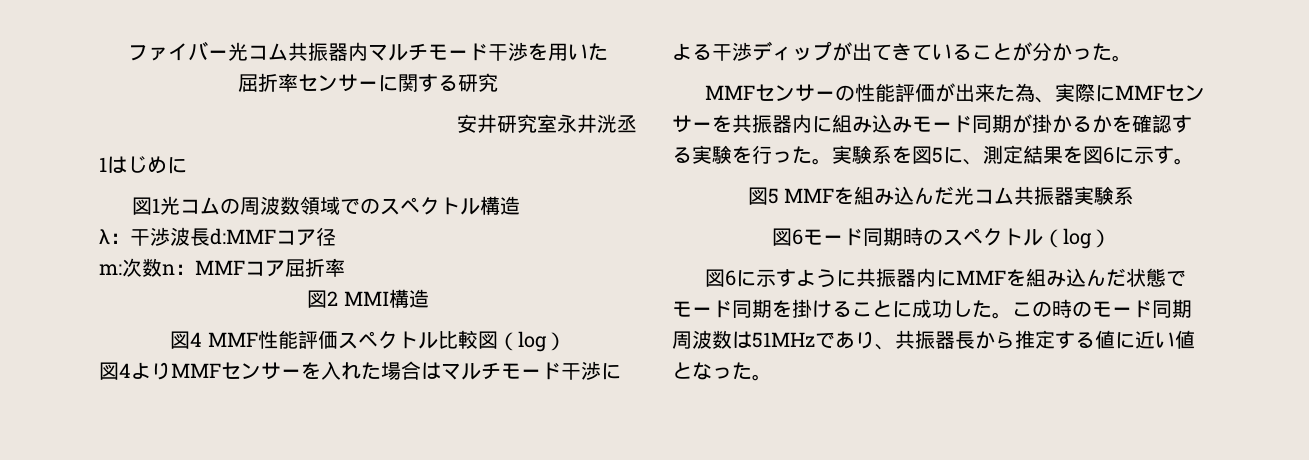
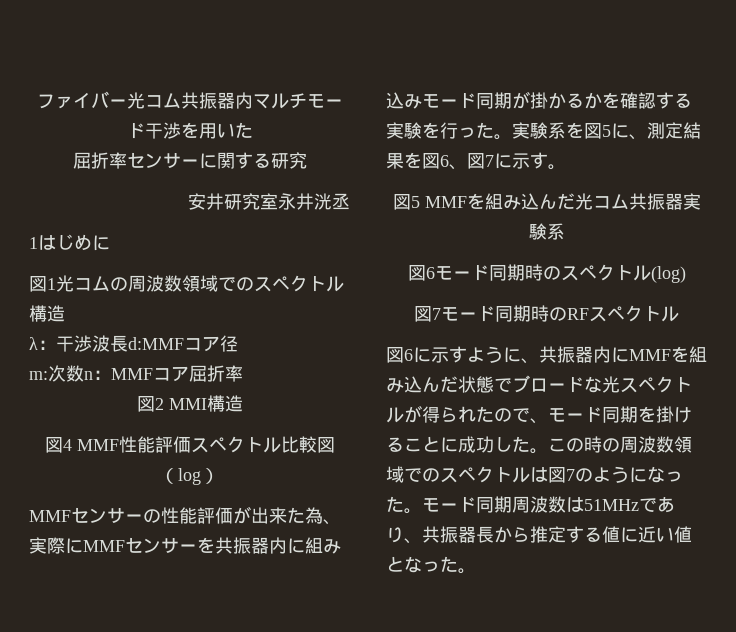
- 図4よりMMFセンサーを入れた場合はマルチモード干渉による干渉ディップが出てきていることが分かった。
- 実験系を図5に、測定結果を図6に示す。
+ 実験系を図5に、測定結果を図6、図7に示す。
- 図6モード同期時のスペクトル（log）
+ 図6モード同期時のスペクトル(log)
+ 図7モード同期時のRFスペクトル
- 図6に示すように共振器内にMMFを組み込んだ状態でモード同期を掛けることに成功した。
+ 図6に示すように、共振器内にMMFを組み込んだ状態でブロードな光スペクトルが得られたので、モード同期を掛けることに成功した。
- この時のモード同期周波数は51MHzであり、共振器長から推定する値に近い値となった。
+ この時の周波数領域でのスペクトルは図7のようになった。モード同期周波数は51MHzであり、共振器長から推定する値に近い値となった。

